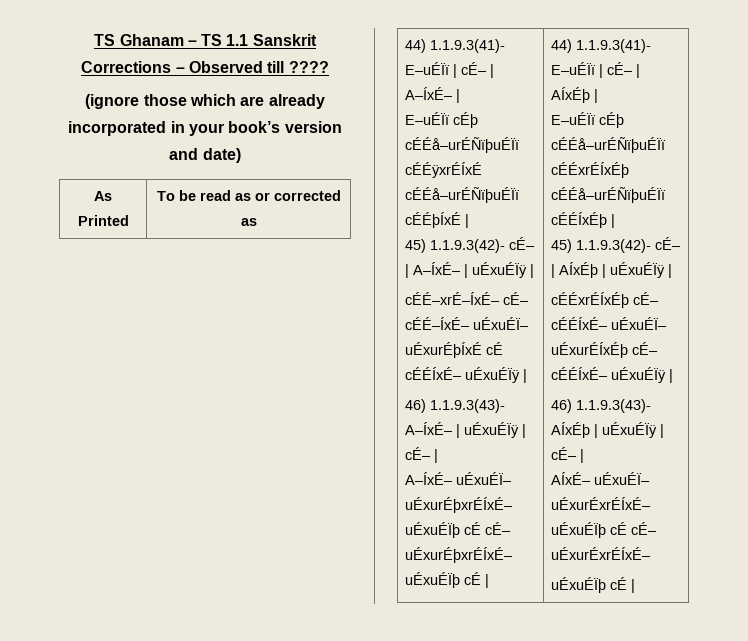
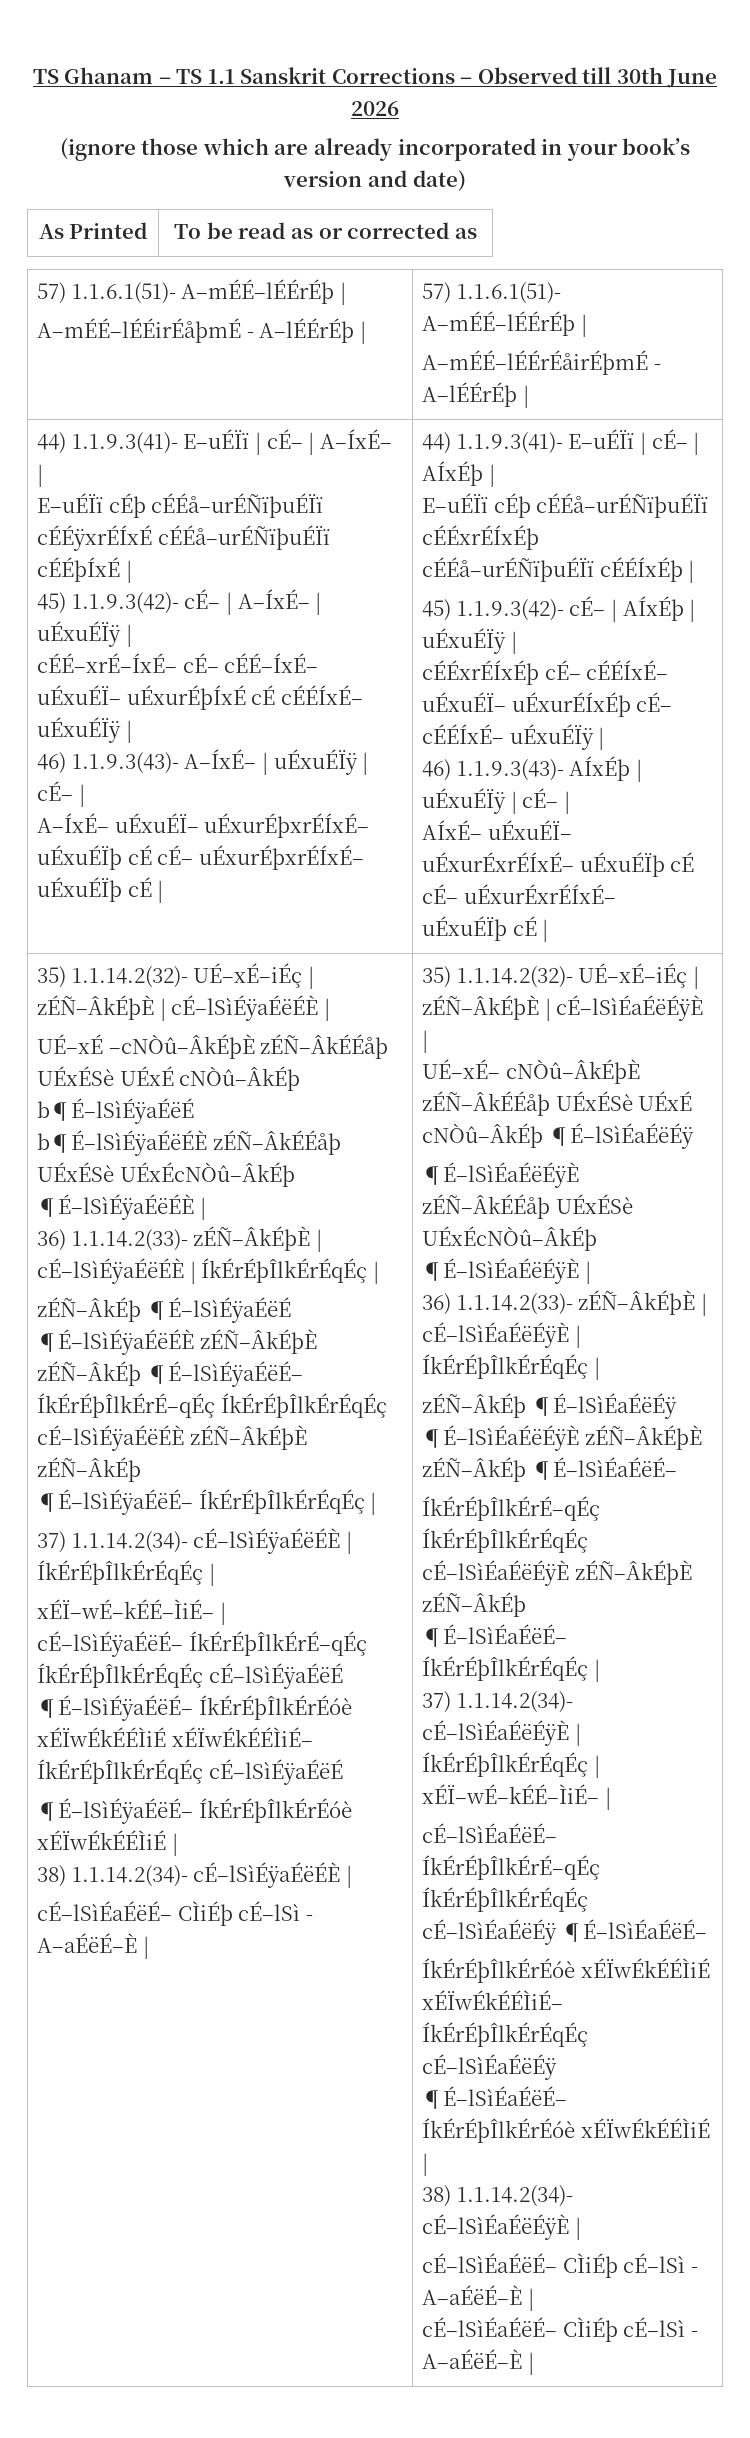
- TS Ghanam – TS 1.1 Sanskrit Corrections – Observed till ????
+ TS Ghanam – TS 1.1 Sanskrit Corrections – Observed till 30th June 2026
  As Printed | To be read as or corrected as
+ 57) 1.1.6.1(51)- A–mÉÉ–lÉÉrÉþ |
+ A–mÉÉ–lÉÉirÉåþmÉ - A–lÉÉrÉþ | | 57) 1.1.6.1(51)- A–mÉÉ–lÉÉrÉþ |
+ A–mÉÉ–lÉÉrÉåirÉþmÉ - A–lÉÉrÉþ |
+ 35) 1.1.14.2(32)- UÉ–xÉ–iÉç | zÉÑ–ÂkÉþÈ | cÉ–lSìÉÿaÉëÉÈ |
+ UÉ–xÉ –cNÒû–ÂkÉþÈ zÉÑ–ÂkÉÉåþ UÉxÉSè UÉxÉ cNÒû–ÂkÉþ b¶É–lSìÉÿaÉëÉ
+ b¶É–lSìÉÿaÉëÉÈ zÉÑ–ÂkÉÉåþ UÉxÉSè UÉxÉcNÒû–ÂkÉþ ¶É–lSìÉÿaÉëÉÈ |
+ 36) 1.1.14.2(33)- zÉÑ–ÂkÉþÈ | cÉ–lSìÉÿaÉëÉÈ | ÍkÉrÉþÎlkÉrÉqÉç |
+ zÉÑ–ÂkÉþ ¶É–lSìÉÿaÉëÉ ¶É–lSìÉÿaÉëÉÈ zÉÑ–ÂkÉþÈ zÉÑ–ÂkÉþ ¶É–lSìÉÿaÉëÉ– ÍkÉrÉþÎlkÉrÉ–qÉç ÍkÉrÉþÎlkÉrÉqÉç cÉ–lSìÉÿaÉëÉÈ zÉÑ–ÂkÉþÈ zÉÑ–ÂkÉþ
+ ¶É–lSìÉÿaÉëÉ– ÍkÉrÉþÎlkÉrÉqÉç |
+ 37) 1.1.14.2(34)- cÉ–lSìÉÿaÉëÉÈ | ÍkÉrÉþÎlkÉrÉqÉç |
+ xÉÏ–wÉ–kÉÉ–ÌiÉ– |
+ cÉ–lSìÉÿaÉëÉ– ÍkÉrÉþÎlkÉrÉ–qÉç ÍkÉrÉþÎlkÉrÉqÉç cÉ–lSìÉÿaÉëÉ ¶É–lSìÉÿaÉëÉ– ÍkÉrÉþÎlkÉrÉóè xÉÏwÉkÉÉÌiÉ xÉÏwÉkÉÉÌiÉ– ÍkÉrÉþÎlkÉrÉqÉç cÉ–lSìÉÿaÉëÉ
+ ¶É–lSìÉÿaÉëÉ– ÍkÉrÉþÎlkÉrÉóè xÉÏwÉkÉÉÌiÉ |
+ 38) 1.1.14.2(34)- cÉ–lSìÉÿaÉëÉÈ |
+ cÉ–lSìÉaÉëÉ– CÌiÉþ cÉ–lSì - A–aÉëÉ–È | | 35) 1.1.14.2(32)- UÉ–xÉ–iÉç | zÉÑ–ÂkÉþÈ | cÉ–lSìÉaÉëÉÿÈ |
+ UÉ–xÉ– cNÒû–ÂkÉþÈ zÉÑ–ÂkÉÉåþ UÉxÉSè UÉxÉ cNÒû–ÂkÉþ ¶É–lSìÉaÉëÉÿ
+ ¶É–lSìÉaÉëÉÿÈ zÉÑ–ÂkÉÉåþ UÉxÉSè UÉxÉcNÒû–ÂkÉþ ¶É–lSìÉaÉëÉÿÈ |
+ 36) 1.1.14.2(33)- zÉÑ–ÂkÉþÈ | cÉ–lSìÉaÉëÉÿÈ | ÍkÉrÉþÎlkÉrÉqÉç |
+ zÉÑ–ÂkÉþ ¶É–lSìÉaÉëÉÿ ¶É–lSìÉaÉëÉÿÈ zÉÑ–ÂkÉþÈ zÉÑ–ÂkÉþ ¶É–lSìÉaÉëÉ–
+ ÍkÉrÉþÎlkÉrÉ–qÉç ÍkÉrÉþÎlkÉrÉqÉç cÉ–lSìÉaÉëÉÿÈ zÉÑ–ÂkÉþÈ zÉÑ–ÂkÉþ
+ ¶É–lSìÉaÉëÉ– ÍkÉrÉþÎlkÉrÉqÉç |
+ 37) 1.1.14.2(34)- cÉ–lSìÉaÉëÉÿÈ | ÍkÉrÉþÎlkÉrÉqÉç | xÉÏ–wÉ–kÉÉ–ÌiÉ– |
+ cÉ–lSìÉaÉëÉ– ÍkÉrÉþÎlkÉrÉ–qÉç ÍkÉrÉþÎlkÉrÉqÉç cÉ–lSìÉaÉëÉÿ ¶É–lSìÉaÉëÉ–
+ ÍkÉrÉþÎlkÉrÉóè xÉÏwÉkÉÉÌiÉ xÉÏwÉkÉÉÌiÉ– ÍkÉrÉþÎlkÉrÉqÉç cÉ–lSìÉaÉëÉÿ
+ ¶É–lSìÉaÉëÉ– ÍkÉrÉþÎlkÉrÉóè xÉÏwÉkÉÉÌiÉ |
+ 38) 1.1.14.2(34)- cÉ–lSìÉaÉëÉÿÈ |
+ cÉ–lSìÉaÉëÉ– CÌiÉþ cÉ–lSì - A–aÉëÉ–È |
+ cÉ–lSìÉaÉëÉ– CÌiÉþ cÉ–lSì - A–aÉëÉ–È |

